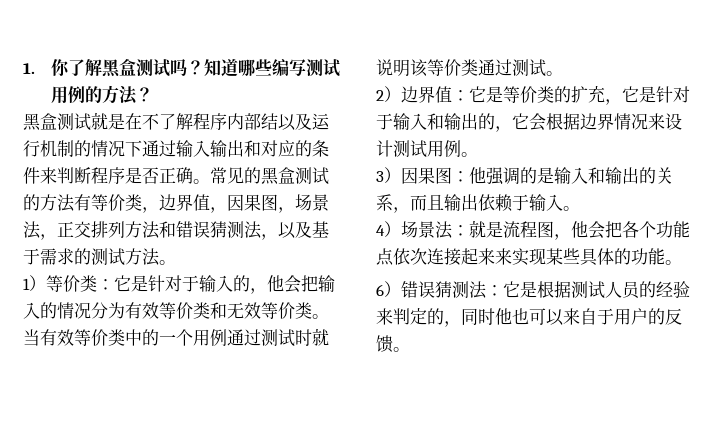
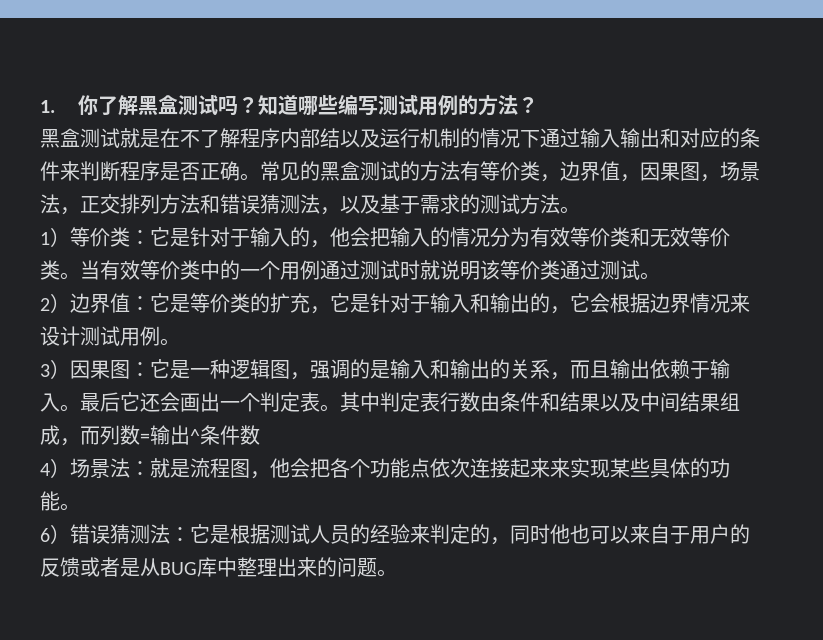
- 3）因果图：他强调的是输入和输出的关系，而且输出依赖于输入。
+ 3）因果图：它是一种逻辑图，强调的是输入和输出的关系，而且输出依赖于输入。最后它还会画出一个判定表。其中判定表行数由条件和结果以及中间结果组成，而列数=输出^条件数
- 6）错误猜测法：它是根据测试人员的经验来判定的，同时他也可以来自于用户的反馈。
+ 6）错误猜测法：它是根据测试人员的经验来判定的，同时他也可以来自于用户的反馈或者是从BUG库中整理出来的问题。

